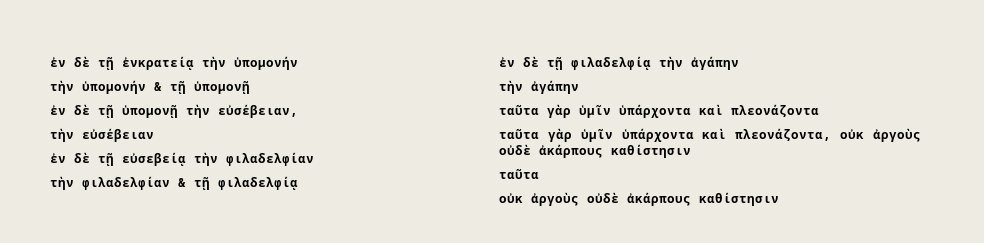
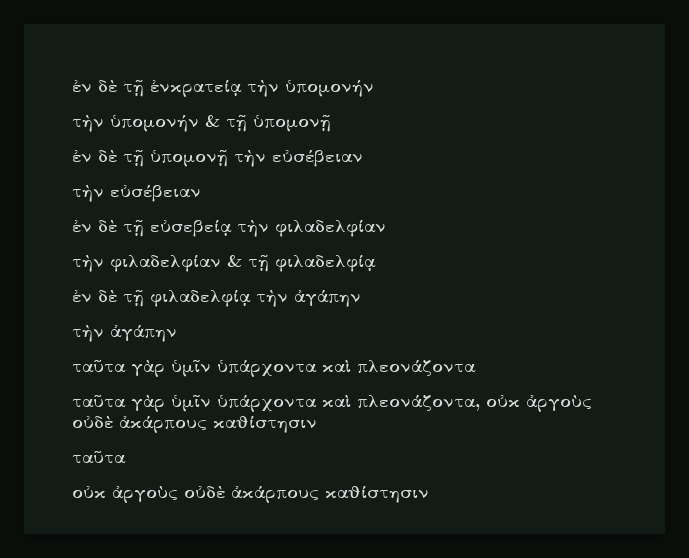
- ἐν δὲ τῇ ὑπομονῇ τὴν εὐσέβειαν,
+ ἐν δὲ τῇ ὑπομονῇ τὴν εὐσέβειαν

